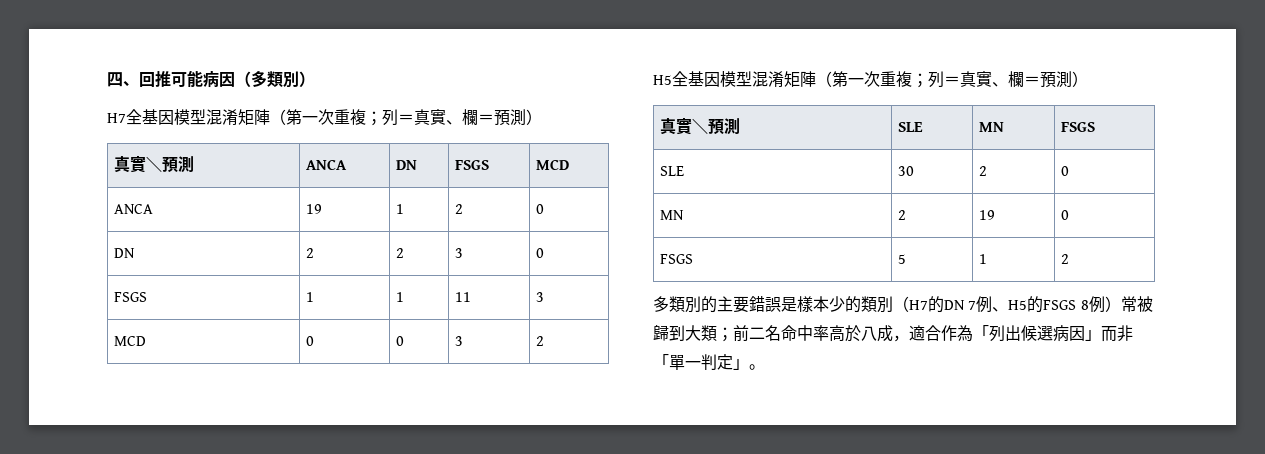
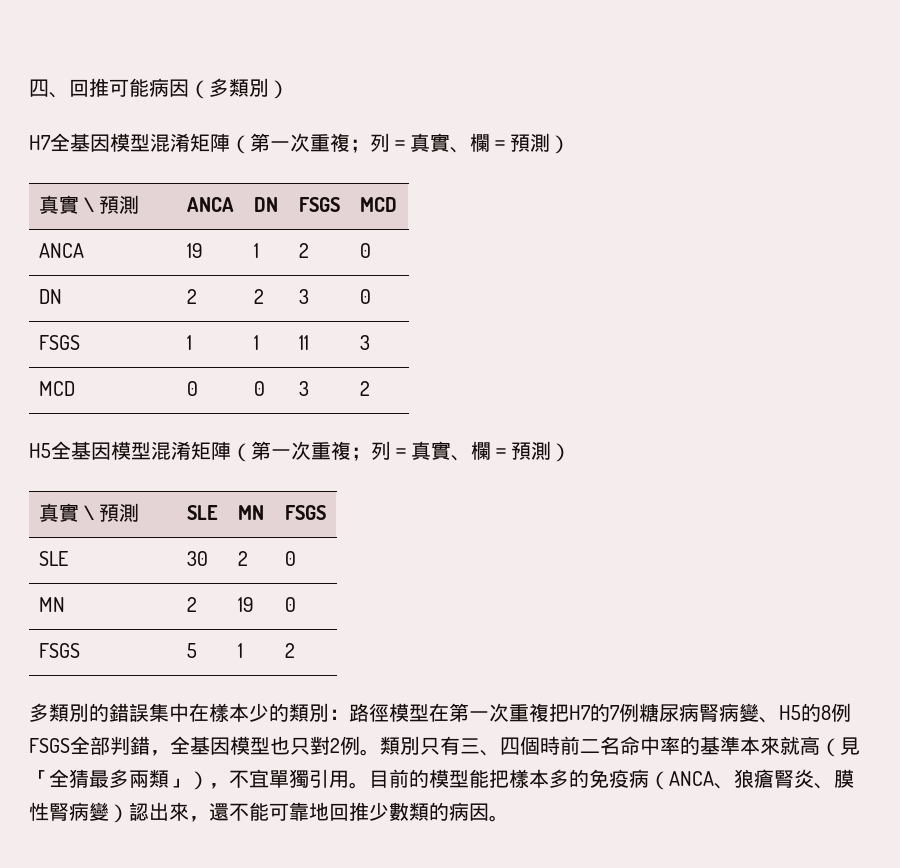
- 多類別的主要錯誤是樣本少的類別（H7的DN 7例、H5的FSGS 8例）常被歸到大類；前二名命中率高於八成，適合作為「列出候選病因」而非「單一判定」。
+ 多類別的錯誤集中在樣本少的類別：路徑模型在第一次重複把H7的7例糖尿病腎病變、H5的8例FSGS全部判錯，全基因模型也只對2例。類別只有三、四個時前二名命中率的基準本來就高（見「全猜最多兩類」），不宜單獨引用。目前的模型能把樣本多的免疫病（ANCA、狼瘡腎炎、膜性腎病變）認出來，還不能可靠地回推少數類的病因。

